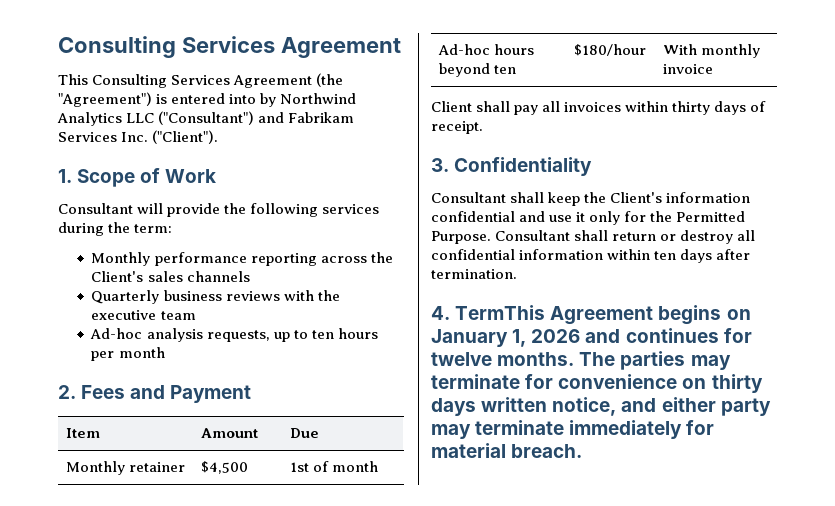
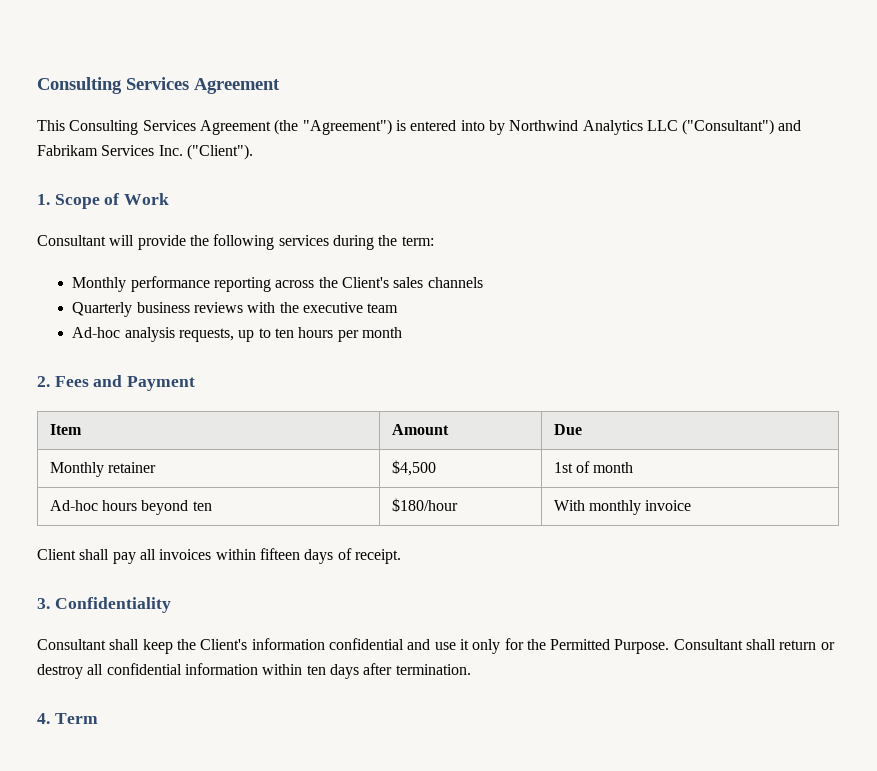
- Client shall pay all invoices within thirty days of receipt.
+ Client shall pay all invoices within fifteen days of receipt.
- 4. TermThis Agreement begins on January 1, 2026 and continues for twelve months. The parties may terminate for convenience on thirty days written notice, and either party may terminate immediately for material breach.
+ 4. Term

